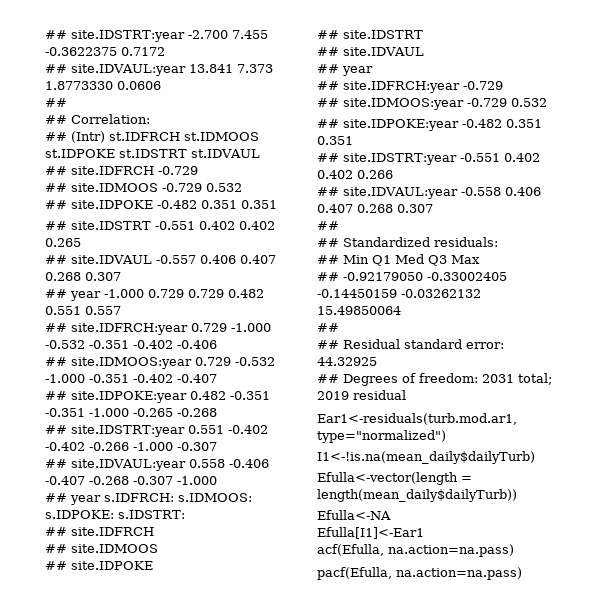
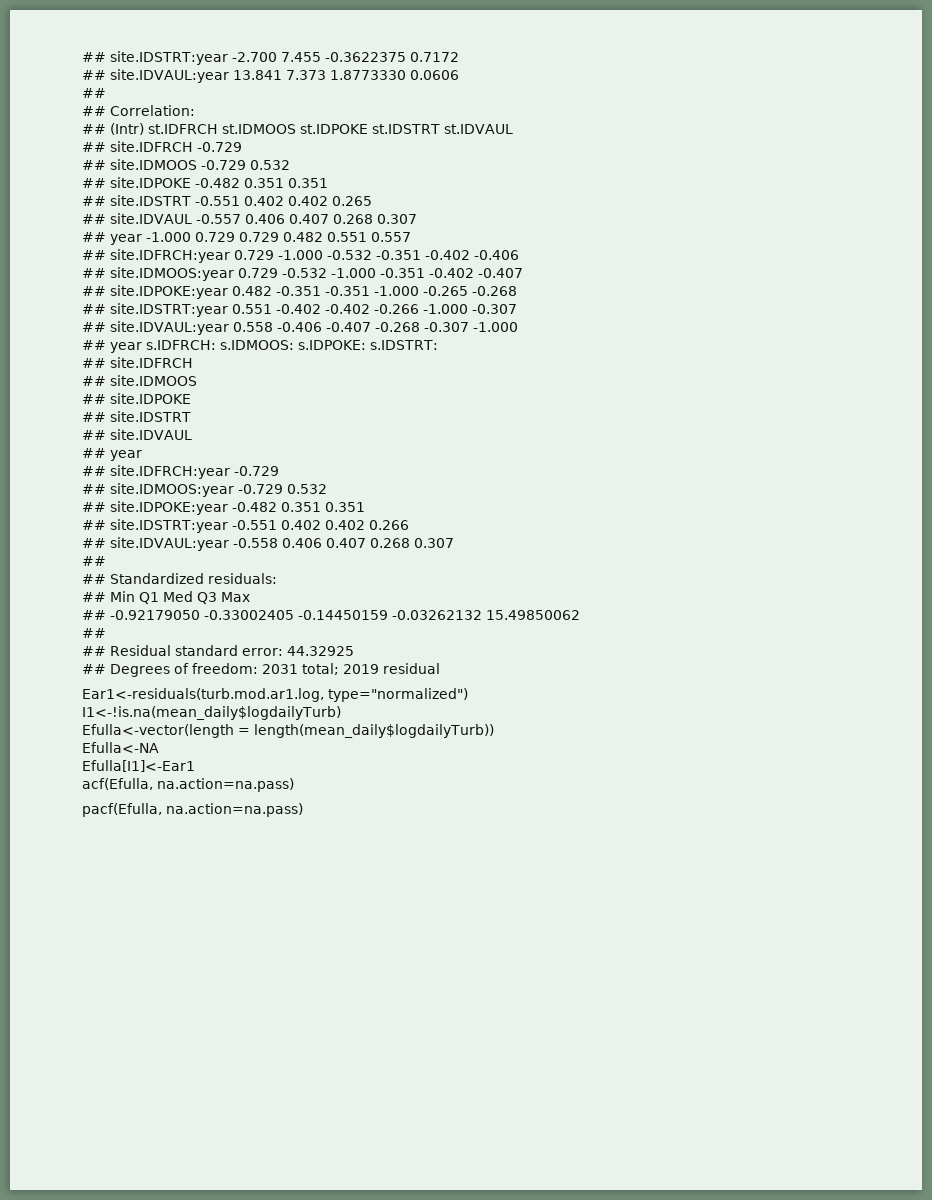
- ## -0.92179050 -0.33002405 -0.14450159 -0.03262132 15.49850064
+ ## -0.92179050 -0.33002405 -0.14450159 -0.03262132 15.49850062
- Ear1<-residuals(turb.mod.ar1, type="normalized")
+ Ear1<-residuals(turb.mod.ar1.log, type="normalized")
- I1<-!is.na(mean_daily$dailyTurb)
+ I1<-!is.na(mean_daily$logdailyTurb)
- Efulla<-vector(length = length(mean_daily$dailyTurb))
+ Efulla<-vector(length = length(mean_daily$logdailyTurb))

